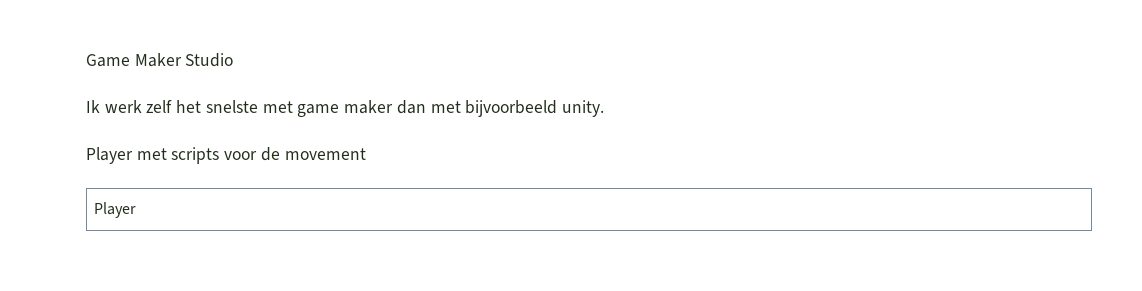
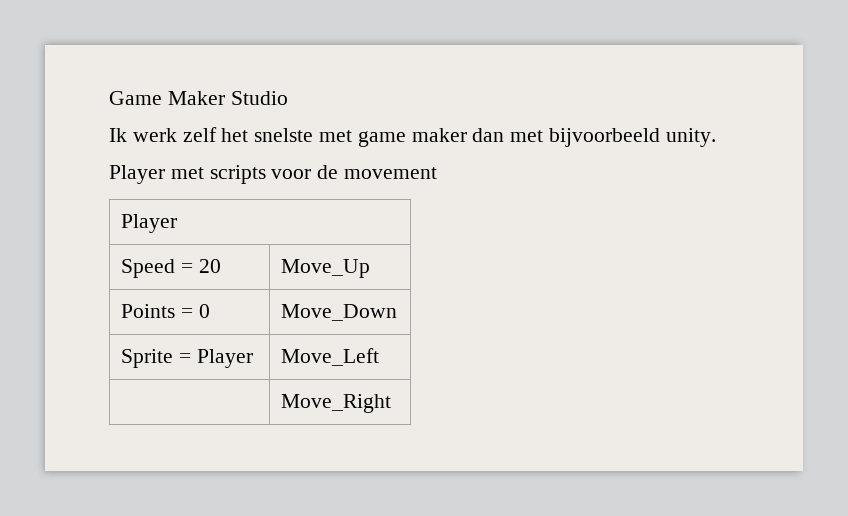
+ Speed = 20 | Move_Up
+ Points = 0 | Move_Down
+ Sprite = Player | Move_Left
+ | Move_Right

